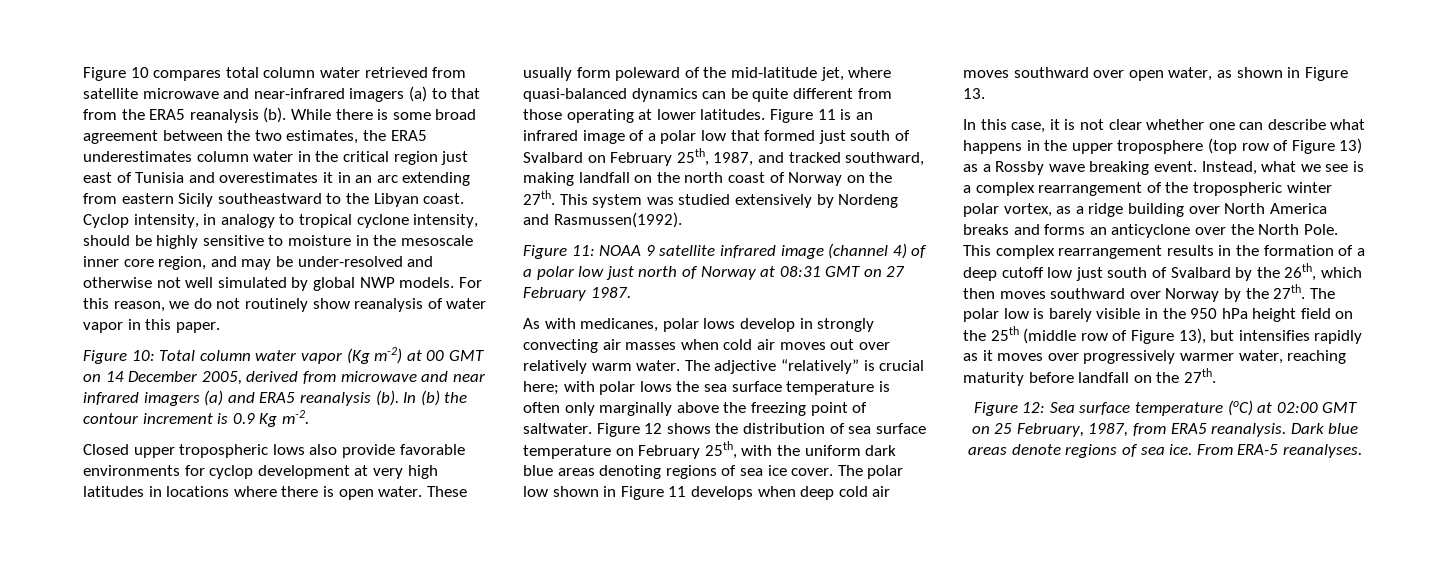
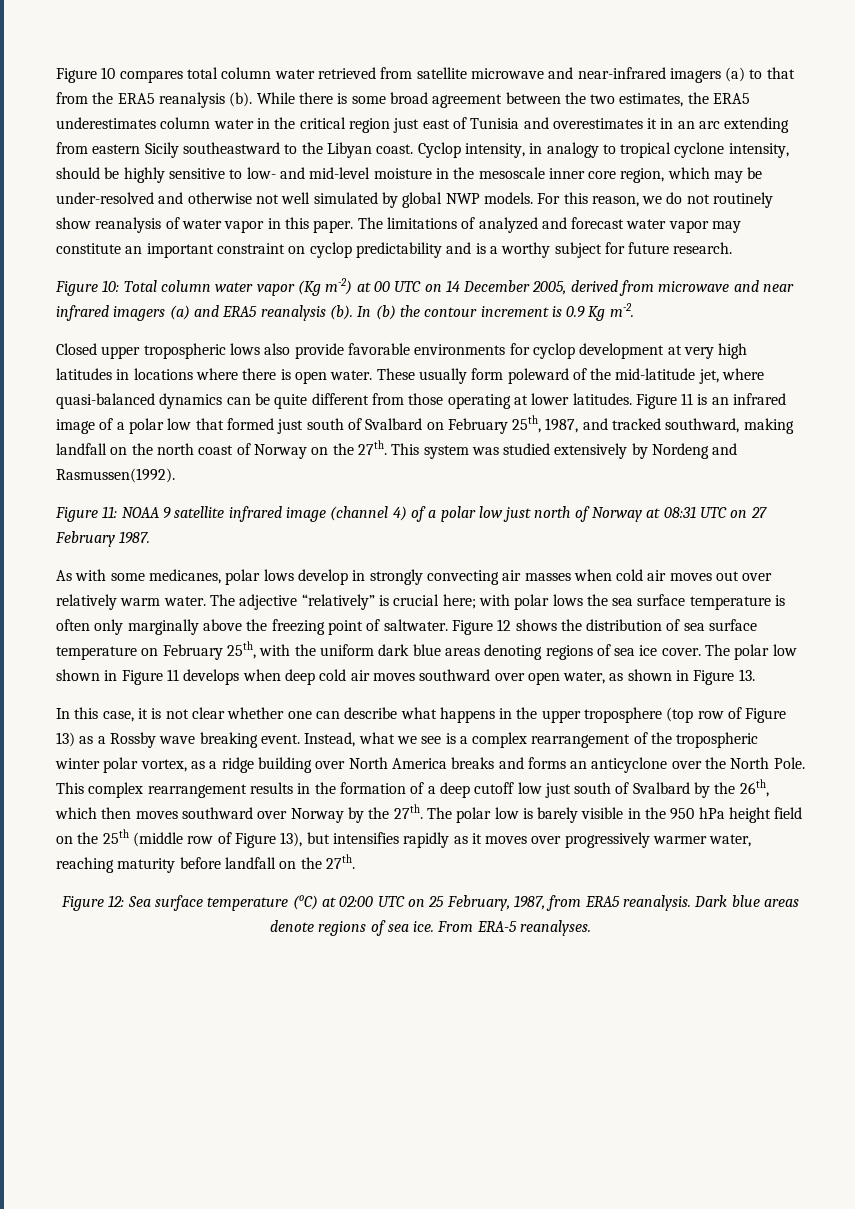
- Cyclop intensity, in analogy to tropical cyclone intensity, should be highly sensitive to moisture in the mesoscale inner core region, and may be under-resolved and otherwise not well simulated by global NWP models.
+ Cyclop intensity, in analogy to tropical cyclone intensity, should be highly sensitive to low- and mid-level moisture in the mesoscale inner core region, which may be under-resolved and otherwise not well simulated by global NWP models.
+ The limitations of analyzed and forecast water vapor may constitute an important constraint on cyclop predictability and is a worthy subject for future research.
- Figure 10: Total column water vapor (Kg m-2) at 00 GMT on 14 December 2005, derived from microwave and near infrared imagers (a) and ERA5 reanalysis (b).
+ Figure 10: Total column water vapor (Kg m-2) at 00 UTC on 14 December 2005, derived from microwave and near infrared imagers (a) and ERA5 reanalysis (b).
- Figure 11: NOAA 9 satellite infrared image (channel 4) of a polar low just north of Norway at 08:31 GMT on 27 February 1987.
+ Figure 11: NOAA 9 satellite infrared image (channel 4) of a polar low just north of Norway at 08:31 UTC on 27 February 1987.
- As with medicanes, polar lows develop in strongly convecting air masses when cold air moves out over relatively warm water.
+ As with some medicanes, polar lows develop in strongly convecting air masses when cold air moves out over relatively warm water.
- Figure 12: Sea surface temperature (oC) at 02:00 GMT on 25 February, 1987, from ERA5 reanalysis.
+ Figure 12: Sea surface temperature (oC) at 02:00 UTC on 25 February, 1987, from ERA5 reanalysis.

